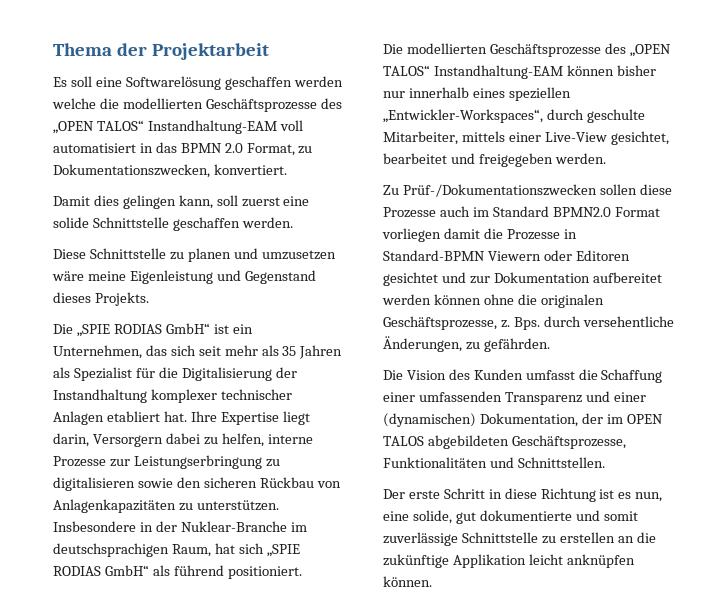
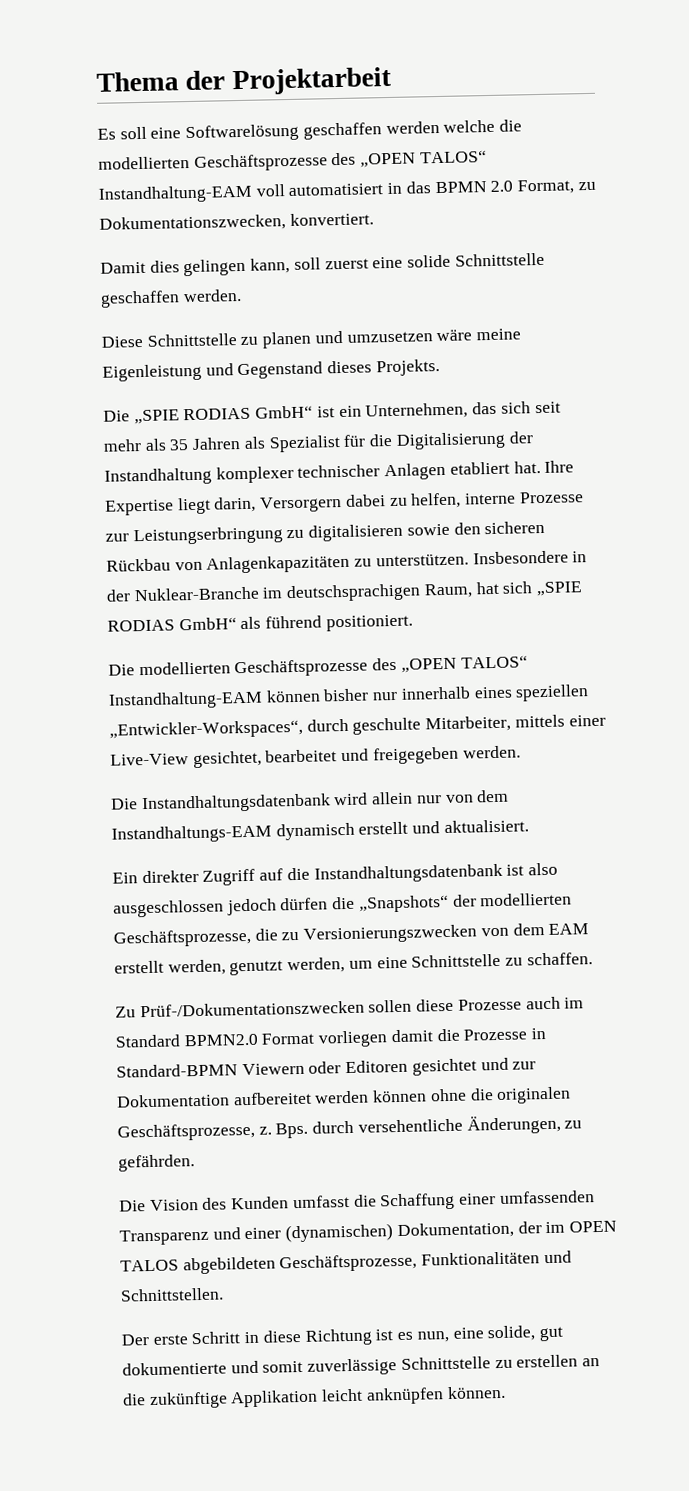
+ Die Instandhaltungsdatenbank wird allein nur von dem Instandhaltungs-EAM dynamisch erstellt und aktualisiert.
+ Ein direkter Zugriff auf die Instandhaltungsdatenbank ist also ausgeschlossen jedoch dürfen die „Snapshots“ der modellierten Geschäftsprozesse, die zu Versionierungszwecken von dem EAM erstellt werden, genutzt werden, um eine Schnittstelle zu schaffen.

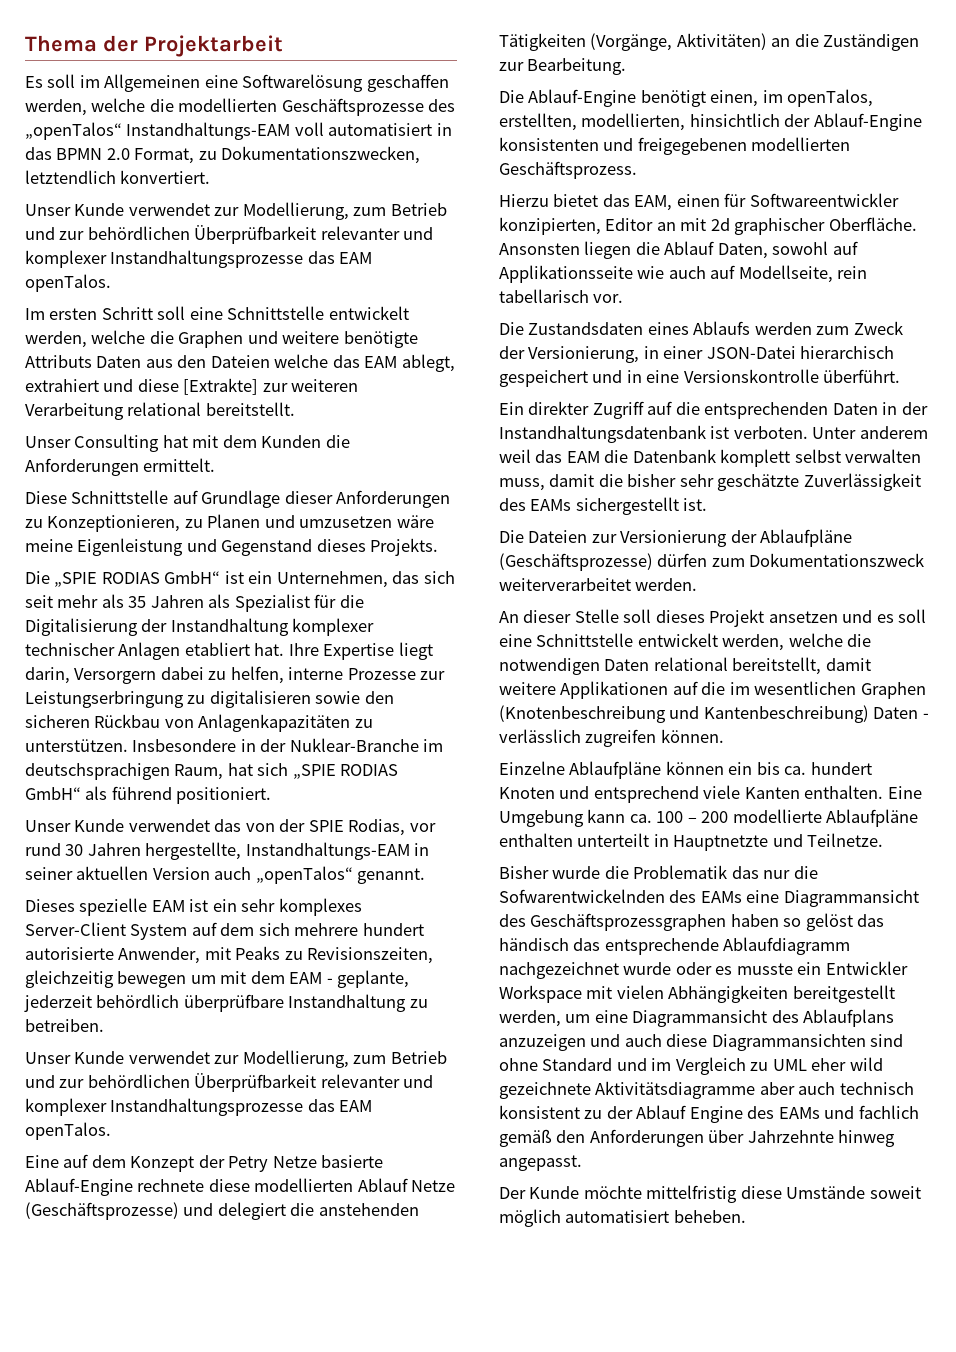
- Es soll eine Softwarelösung geschaffen werden welche die modellierten Geschäftsprozesse des „OPEN TALOS“ Instandhaltung-EAM voll automatisiert in das BPMN 2.0 Format, zu Dokumentationszwecken, konvertiert.
- Damit dies gelingen kann, soll zuerst eine solide Schnittstelle geschaffen werden.
- Diese Schnittstelle zu planen und umzusetzen wäre meine Eigenleistung und Gegenstand dieses Projekts.
+ Es soll im Allgemeinen eine Softwarelösung geschaffen werden, welche die modellierten Geschäftsprozesse des „openTalos“ Instandhaltungs-EAM voll automatisiert in das BPMN 2.0 Format, zu Dokumentationszwecken, letztendlich konvertiert.
+ Unser Kunde verwendet zur Modellierung, zum Betrieb und zur behördlichen Überprüfbarkeit relevanter und komplexer Instandhaltungsprozesse das EAM openTalos.
+ Im ersten Schritt soll eine Schnittstelle entwickelt werden, welche die Graphen und weitere benötigte Attributs Daten aus den Dateien welche das EAM ablegt, extrahiert und diese [Extrakte] zur weiteren Verarbeitung relational bereitstellt.
+ Unser Consulting hat mit dem Kunden die Anforderungen ermittelt.
+ Diese Schnittstelle auf Grundlage dieser Anforderungen zu Konzeptionieren, zu Planen und umzusetzen wäre meine Eigenleistung und Gegenstand dieses Projekts.
- Die modellierten Geschäftsprozesse des „OPEN TALOS“ Instandhaltung-EAM können bisher nur innerhalb eines speziellen „Entwickler-Workspaces“, durch geschulte Mitarbeiter, mittels einer Live-View gesichtet, bearbeitet und freigegeben werden.
- Die Instandhaltungsdatenbank wird allein nur von dem Instandhaltungs-EAM dynamisch erstellt und aktualisiert.
+ Unser Kunde verwendet das von der SPIE Rodias, vor rund 30 Jahren hergestellte, Instandhaltungs-EAM in seiner aktuellen Version auch „openTalos“ genannt.
+ Dieses spezielle EAM ist ein sehr komplexes Server-Client System auf dem sich mehrere hundert autorisierte Anwender, mit Peaks zu Revisionszeiten, gleichzeitig bewegen um mit dem EAM - geplante, jederzeit behördlich überprüfbare Instandhaltung zu betreiben.
+ Unser Kunde verwendet zur Modellierung, zum Betrieb und zur behördlichen Überprüfbarkeit relevanter und komplexer Instandhaltungsprozesse das EAM openTalos.
+ Eine auf dem Konzept der Petry Netze basierte Ablauf-Engine rechnete diese modellierten Ablauf Netze (Geschäftsprozesse) und delegiert die anstehenden Tätigkeiten (Vorgänge, Aktivitäten) an die Zuständigen zur Bearbeitung.
+ Die Ablauf-Engine benötigt einen, im openTalos, erstellten, modellierten, hinsichtlich der Ablauf-Engine konsistenten und freigegebenen modellierten Geschäftsprozess.
+ Hierzu bietet das EAM, einen für Softwareentwickler konzipierten, Editor an mit 2d graphischer Oberfläche. Ansonsten liegen die Ablauf Daten, sowohl auf Applikationsseite wie auch auf Modellseite, rein tabellarisch vor.
+ Die Zustandsdaten eines Ablaufs werden zum Zweck der Versionierung, in einer JSON-Datei hierarchisch gespeichert und in eine Versionskontrolle überführt.
- Ein direkter Zugriff auf die Instandhaltungsdatenbank ist also ausgeschlossen jedoch dürfen die „Snapshots“ der modellierten Geschäftsprozesse, die zu Versionierungszwecken von dem EAM erstellt werden, genutzt werden, um eine Schnittstelle zu schaffen.
- Zu Prüf-/Dokumentationszwecken sollen diese Prozesse auch im Standard BPMN2.0 Format vorliegen damit die Prozesse in Standard-BPMN Viewern oder Editoren gesichtet und zur Dokumentation aufbereitet werden können ohne die originalen Geschäftsprozesse, z. Bps. durch versehentliche Änderungen, zu gefährden.
- Die Vision des Kunden umfasst die Schaffung einer umfassenden Transparenz und einer (dynamischen) Dokumentation, der im OPEN TALOS abgebildeten Geschäftsprozesse, Funktionalitäten und Schnittstellen.
- Der erste Schritt in diese Richtung ist es nun, eine solide, gut dokumentierte und somit zuverlässige Schnittstelle zu erstellen an die zukünftige Applikation leicht anknüpfen können.
+ Ein direkter Zugriff auf die entsprechenden Daten in der Instandhaltungsdatenbank ist verboten. Unter anderem weil das EAM die Datenbank komplett selbst verwalten muss, damit die bisher sehr geschätzte Zuverlässigkeit des EAMs sichergestellt ist.
+ Die Dateien zur Versionierung der Ablaufpläne (Geschäftsprozesse) dürfen zum Dokumentationszweck weiterverarbeitet werden.
+ An dieser Stelle soll dieses Projekt ansetzen und es soll eine Schnittstelle entwickelt werden, welche die notwendigen Daten relational bereitstellt, damit weitere Applikationen auf die im wesentlichen Graphen (Knotenbeschreibung und Kantenbeschreibung) Daten - verlässlich zugreifen können.
+ Einzelne Ablaufpläne können ein bis ca. hundert Knoten und entsprechend viele Kanten enthalten. Eine Umgebung kann ca. 100 – 200 modellierte Ablaufpläne enthalten unterteilt in Hauptnetzte und Teilnetze.
+ Bisher wurde die Problematik das nur die Sofwarentwickelnden des EAMs eine Diagrammansicht des Geschäftsprozessgraphen haben so gelöst das händisch das entsprechende Ablaufdiagramm nachgezeichnet wurde oder es musste ein Entwickler Workspace mit vielen Abhängigkeiten bereitgestellt werden, um eine Diagrammansicht des Ablaufplans anzuzeigen und auch diese Diagrammansichten sind ohne Standard und im Vergleich zu UML eher wild gezeichnete Aktivitätsdiagramme aber auch technisch konsistent zu der Ablauf Engine des EAMs und fachlich gemäß den Anforderungen über Jahrzehnte hinweg angepasst.
+ Der Kunde möchte mittelfristig diese Umstände soweit möglich automatisiert beheben.

